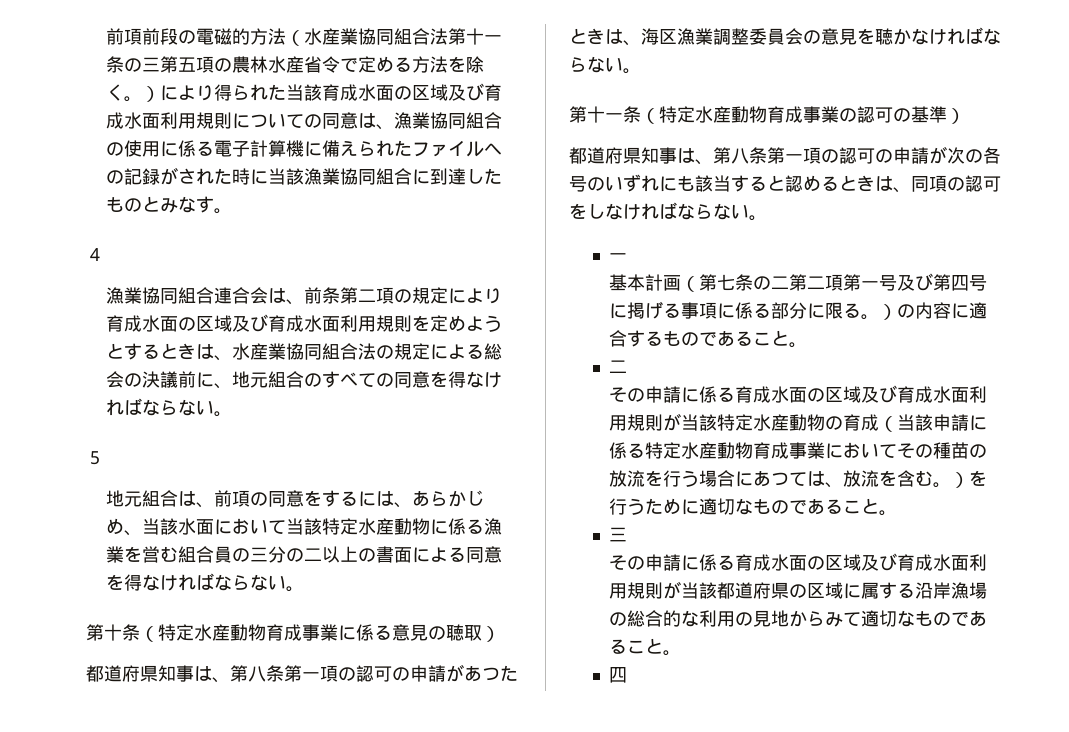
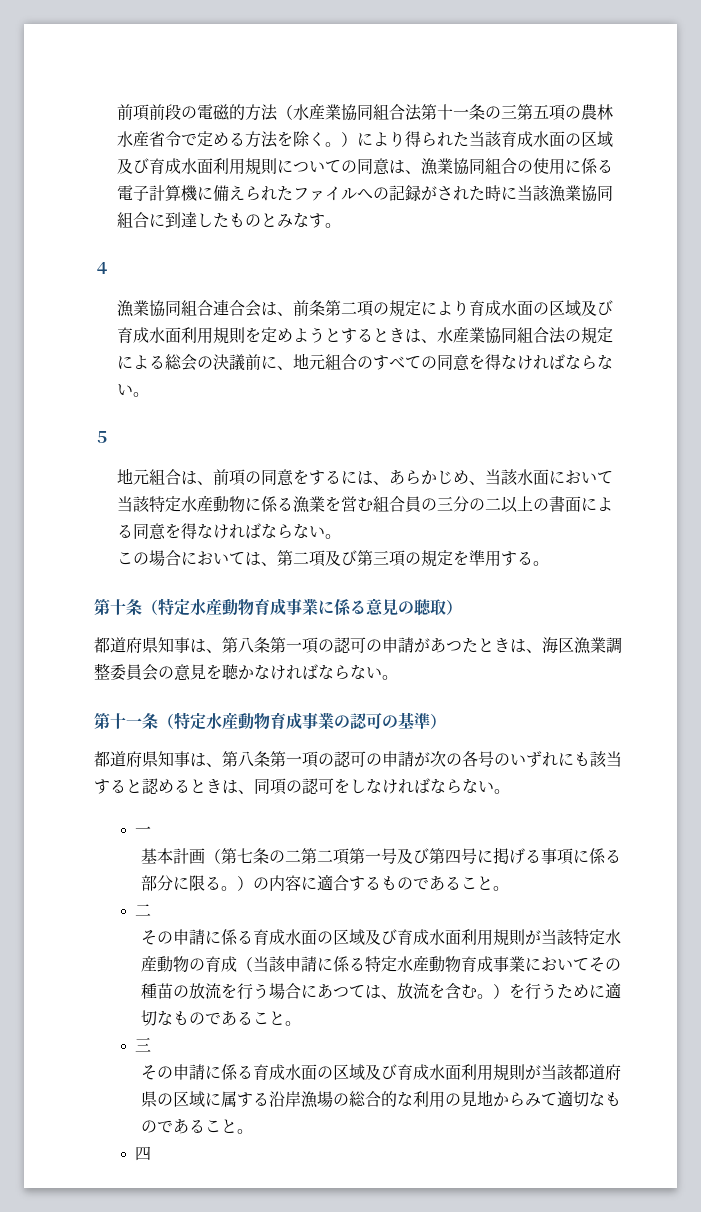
+ この場合においては、第二項及び第三項の規定を準用する。

